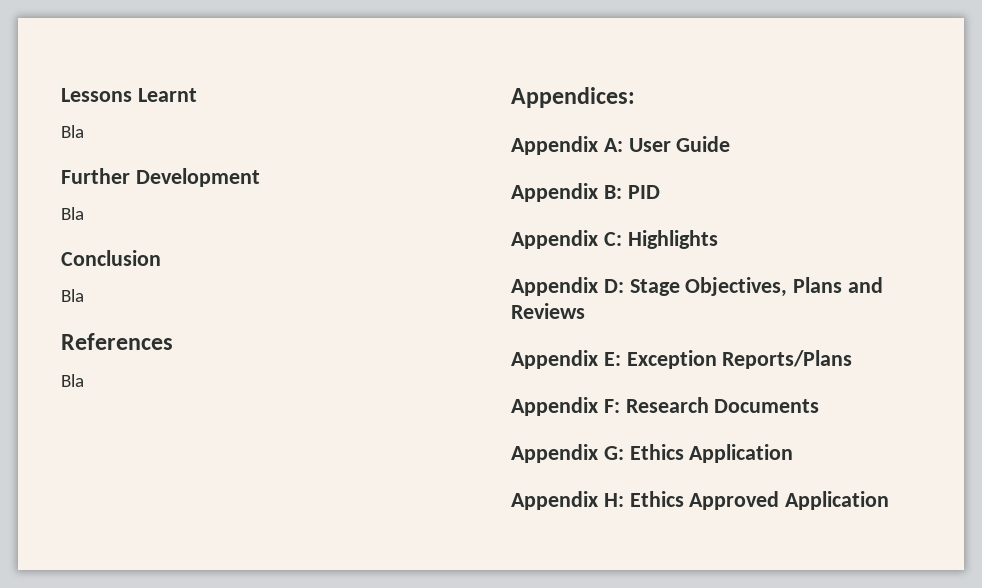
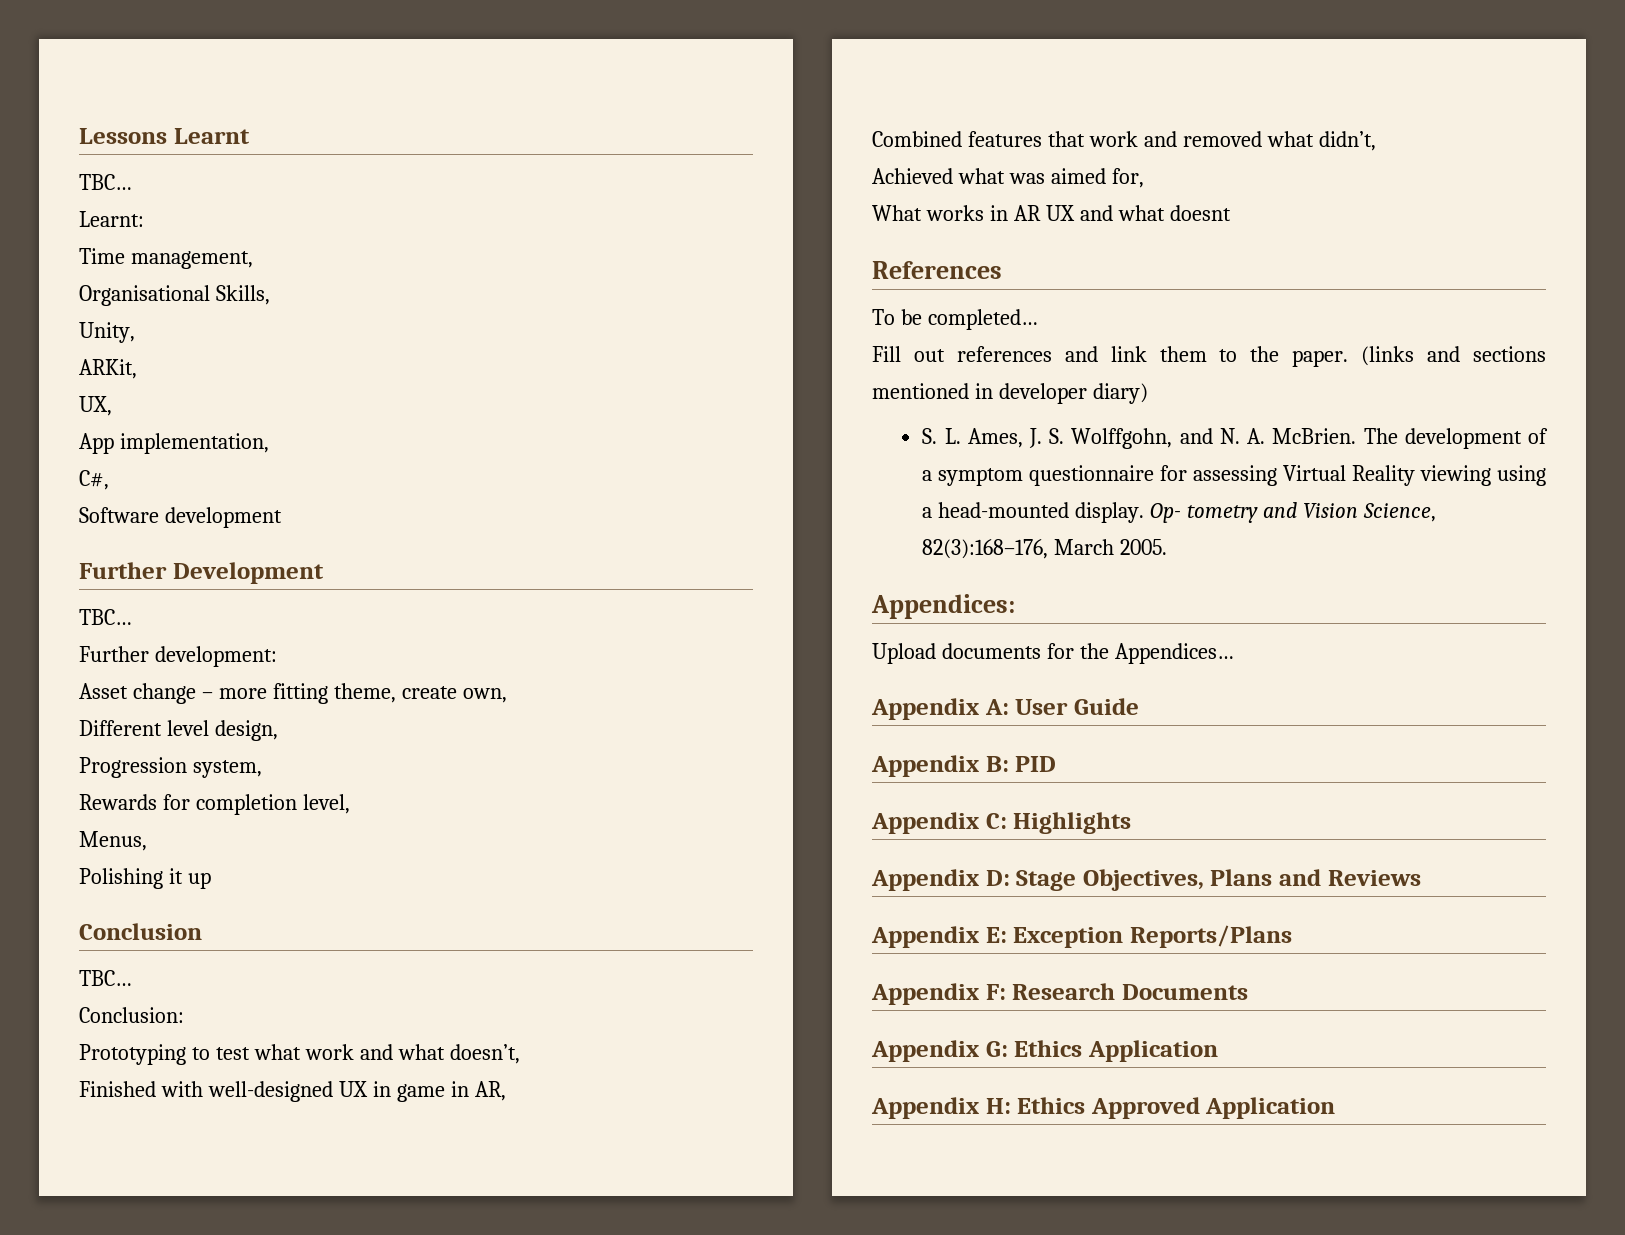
  Lessons Learnt
- Bla
+ TBC…
+ Learnt:
+ Time management,
+ Organisational Skills,
+ Unity,
+ ARKit,
+ UX,
+ App implementation,
+ C#,
+ Software development
  Further Development
- Bla
+ TBC…
+ Further development:
+ Asset change – more fitting theme, create own,
+ Different level design,
+ Progression system,
+ Rewards for completion level,
+ Menus,
+ Polishing it up
  Conclusion
- Bla
+ TBC…
+ Conclusion:
+ Prototyping to test what work and what doesn’t,
+ Finished with well-designed UX in game in AR,
+ Combined features that work and removed what didn’t,
+ Achieved what was aimed for,
+ What works in AR UX and what doesnt
  References
- Bla
+ To be completed…
+ Fill out references and link them to the paper. (links and sections mentioned in developer diary)
+ S. L. Ames, J. S. Wolffgohn, and N. A. McBrien. The development of a symptom questionnaire for assessing Virtual Reality viewing using a head-mounted display. Op- tometry and Vision Science, 82(3):168–176, March 2005.
  Appendices:
+ Upload documents for the Appendices…

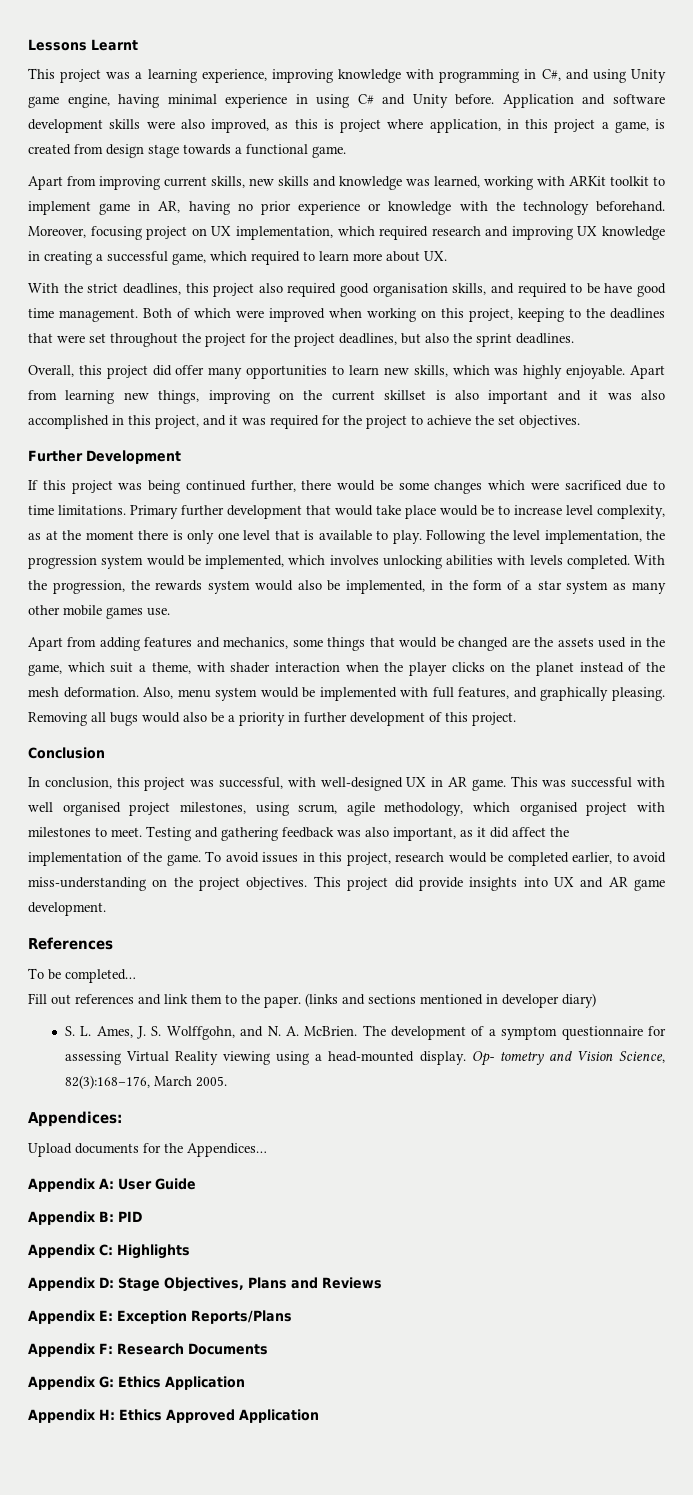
  Lessons Learnt
- TBC…
- Learnt:
- Time management,
- Organisational Skills,
- Unity,
- ARKit,
- UX,
- App implementation,
- C#,
- Software development
+ This project was a learning experience, improving knowledge with programming in C#, and using Unity game engine, having minimal experience in using C# and Unity before. Application and software development skills were also improved, as this is project where application, in this project a game, is created from design stage towards a functional game.
+ Apart from improving current skills, new skills and knowledge was learned, working with ARKit toolkit to implement game in AR, having no prior experience or knowledge with the technology beforehand. Moreover, focusing project on UX implementation, which required research and improving UX knowledge in creating a successful game, which required to learn more about UX.
+ With the strict deadlines, this project also required good organisation skills, and required to be have good time management. Both of which were improved when working on this project, keeping to the deadlines that were set throughout the project for the project deadlines, but also the sprint deadlines.
+ Overall, this project did offer many opportunities to learn new skills, which was highly enjoyable. Apart from learning new things, improving on the current skillset is also important and it was also accomplished in this project, and it was required for the project to achieve the set objectives.
  Further Development
- TBC…
- Further development:
- Asset change – more fitting theme, create own,
- Different level design,
- Progression system,
- Rewards for completion level,
- Menus,
- Polishing it up
+ If this project was being continued further, there would be some changes which were sacrificed due to time limitations. Primary further development that would take place would be to increase level complexity, as at the moment there is only one level that is available to play. Following the level implementation, the progression system would be implemented, which involves unlocking abilities with levels completed. With the progression, the rewards system would also be implemented, in the form of a star system as many other mobile games use.
+ Apart from adding features and mechanics, some things that would be changed are the assets used in the game, which suit a theme, with shader interaction when the player clicks on the planet instead of the mesh deformation. Also, menu system would be implemented with full features, and graphically pleasing. Removing all bugs would also be a priority in further development of this project.
  Conclusion
- TBC…
- Conclusion:
- Prototyping to test what work and what doesn’t,
- Finished with well-designed UX in game in AR,
- Combined features that work and removed what didn’t,
- Achieved what was aimed for,
- What works in AR UX and what doesnt
+ In conclusion, this project was successful, with well-designed UX in AR game. This was successful with well organised project milestones, using scrum, agile methodology, which organised project with milestones to meet. Testing and gathering feedback was also important, as it did affect the implementation of the game. To avoid issues in this project, research would be completed earlier, to avoid miss-understanding on the project objectives. This project did provide insights into UX and AR game development.

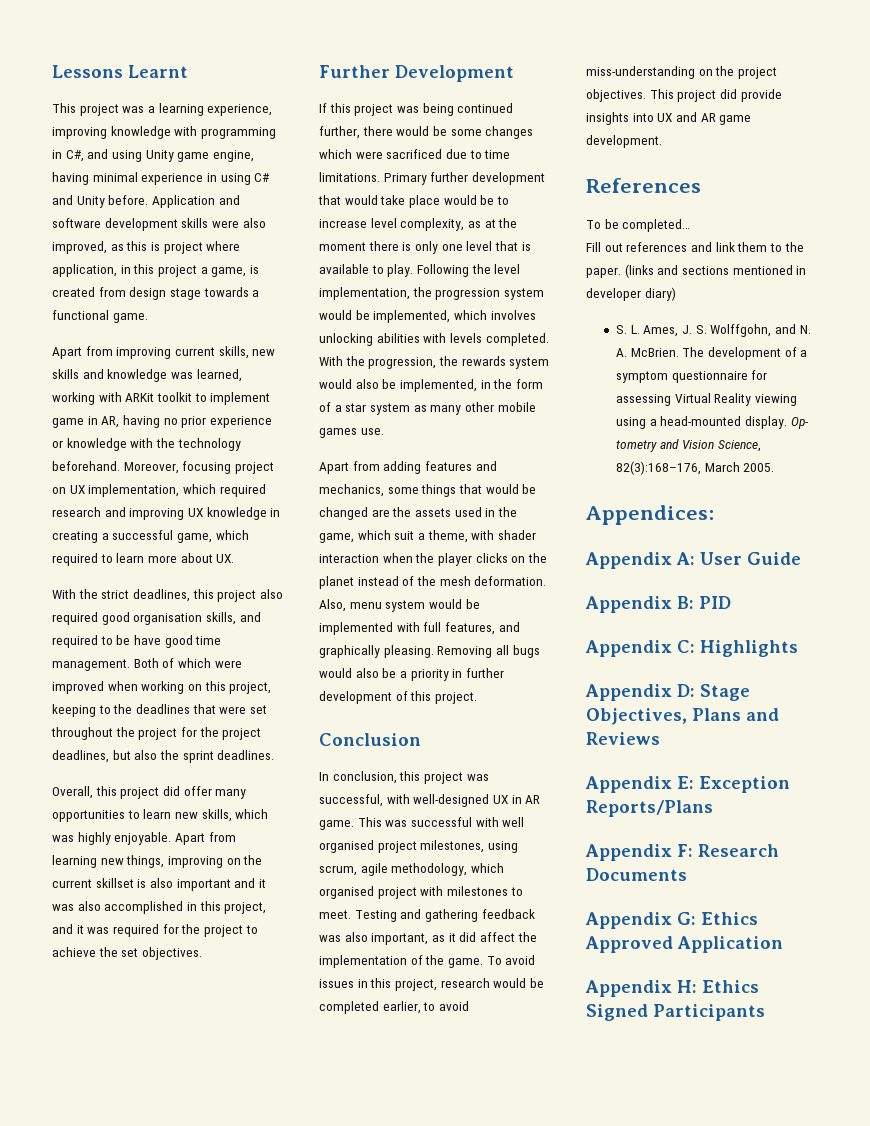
- Upload documents for the Appendices…
- Appendix G: Ethics Application
+ Appendix G: Ethics Approved Application
- Appendix H: Ethics Approved Application
+ Appendix H: Ethics Signed Participants

